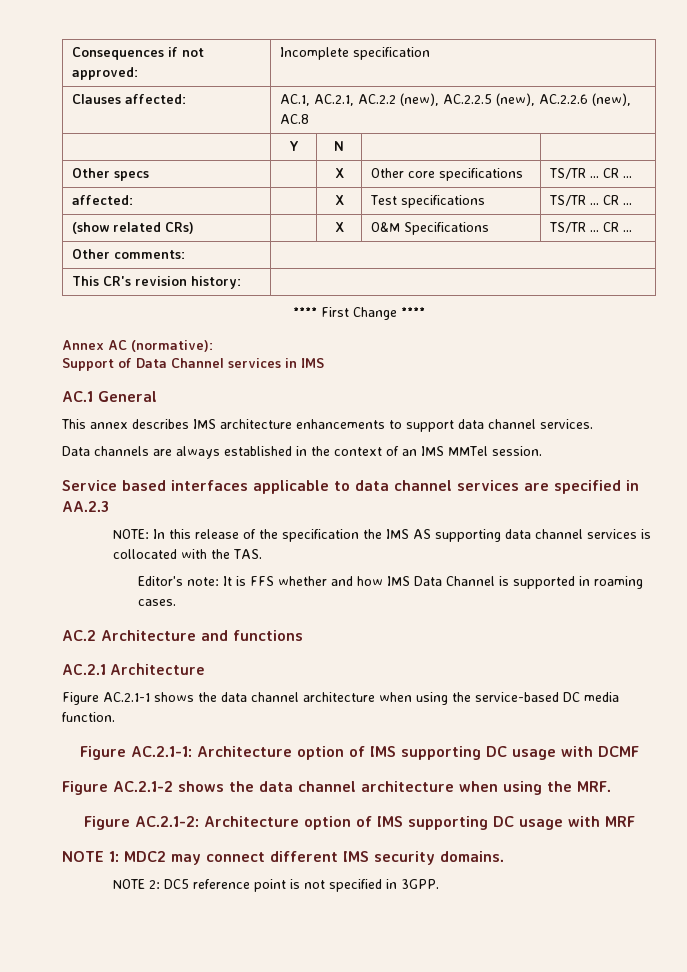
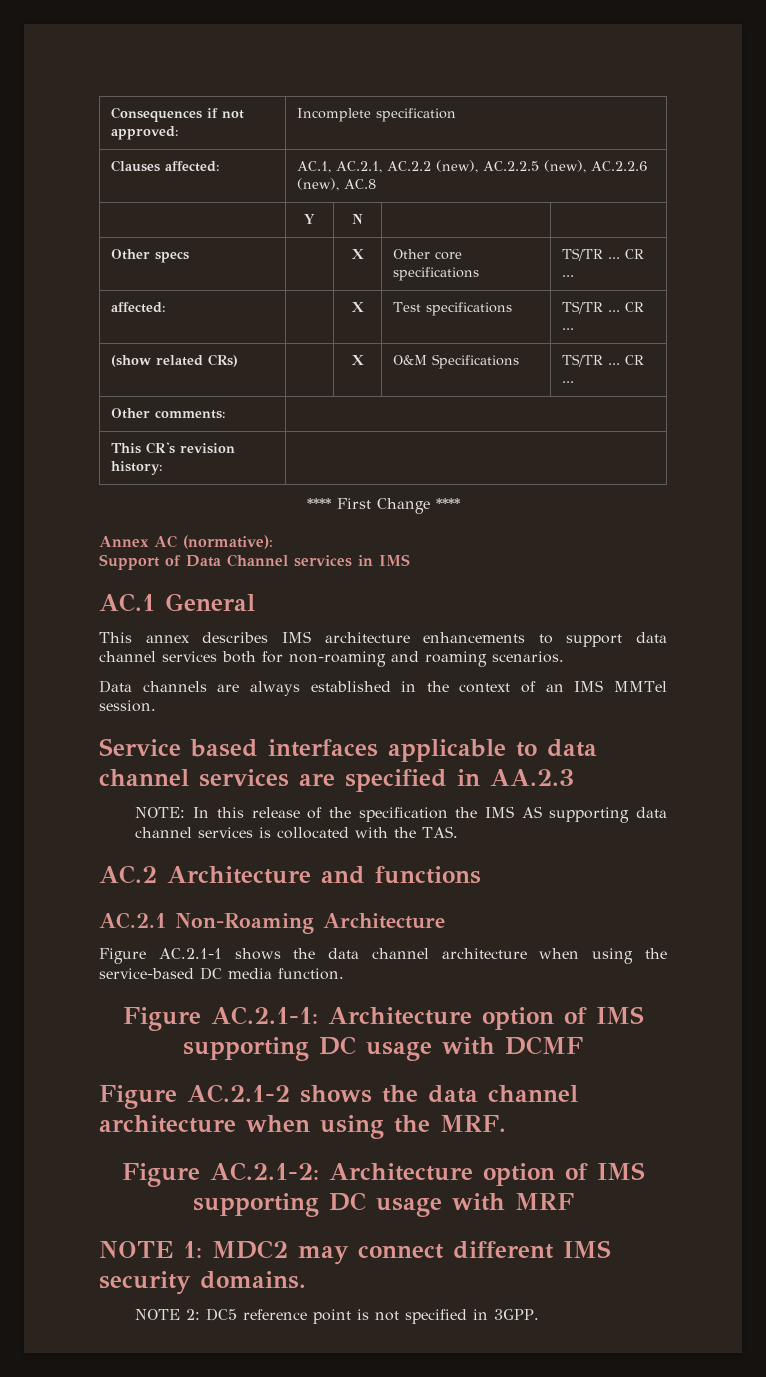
- This annex describes IMS architecture enhancements to support data channel services.
+ This annex describes IMS architecture enhancements to support data channel services both for non-roaming and roaming scenarios.
- Editor's note: It is FFS whether and how IMS Data Channel is supported in roaming cases.
- AC.2.1 Architecture
+ AC.2.1 Non-Roaming Architecture

